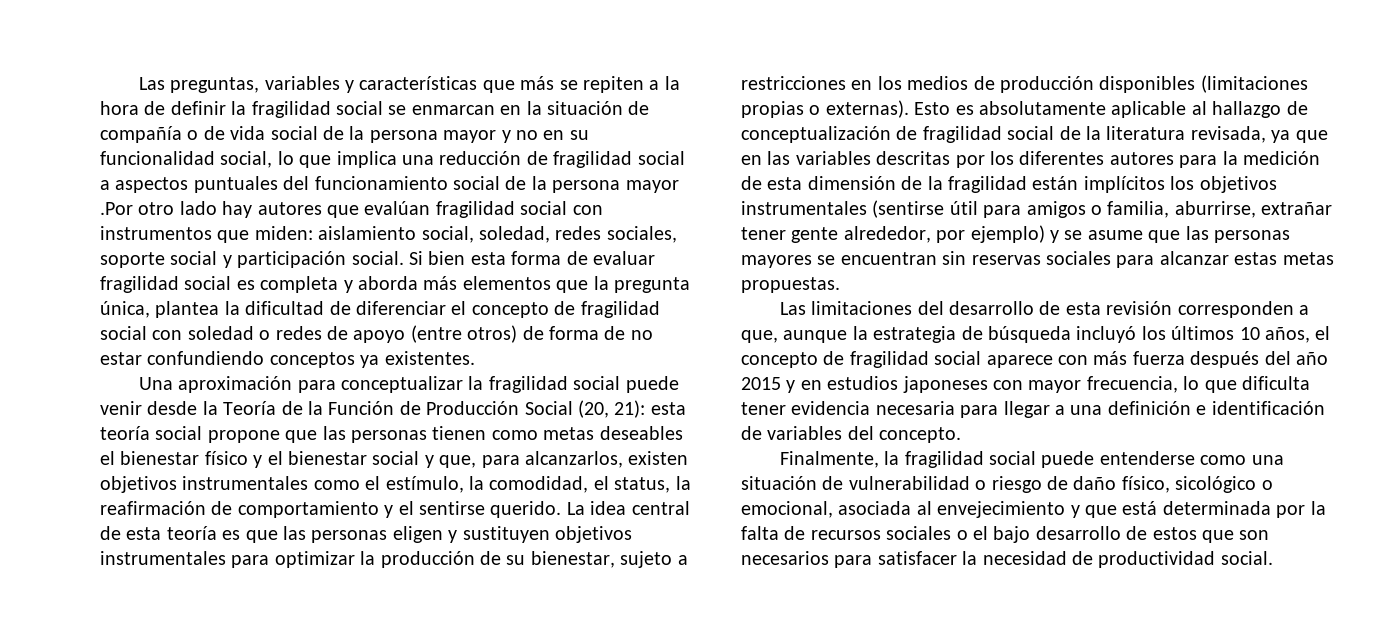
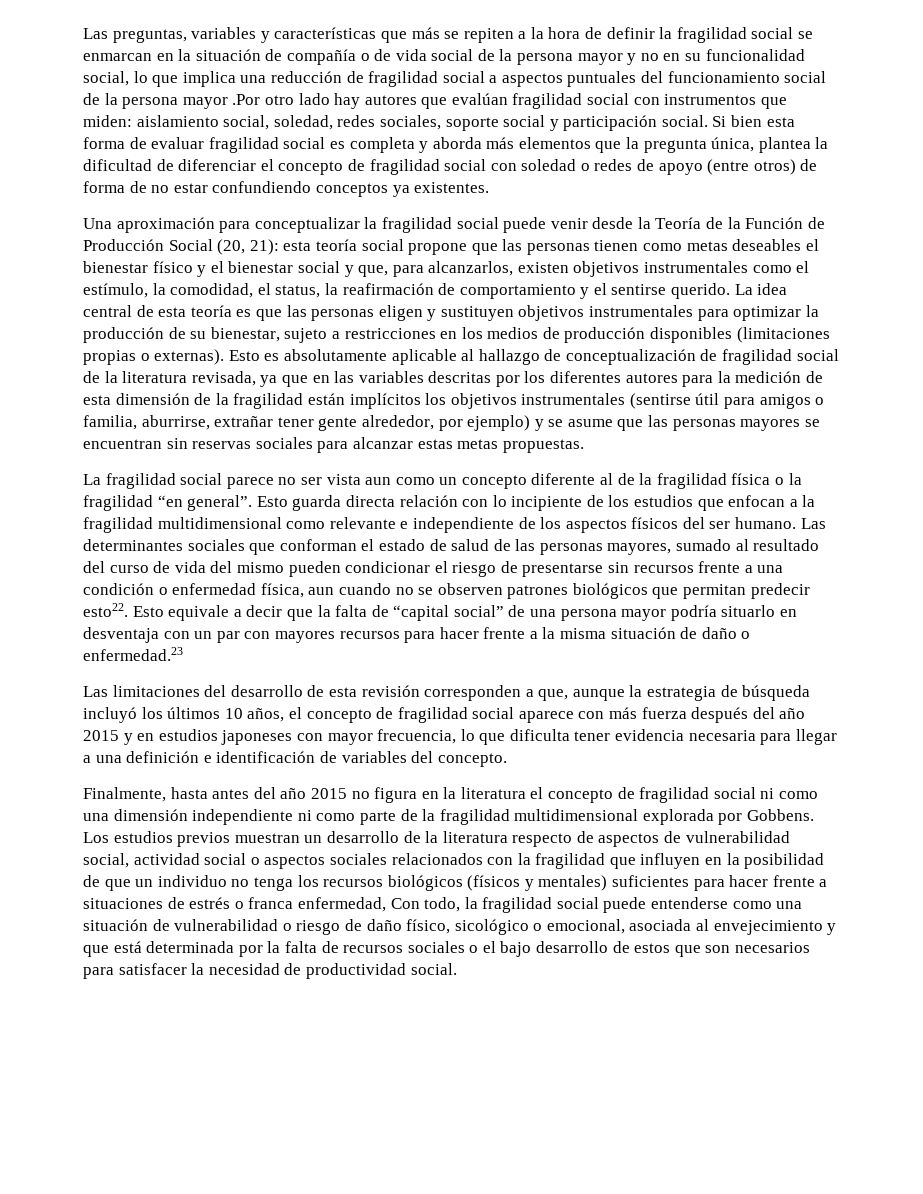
+ La fragilidad social parece no ser vista aun como un concepto diferente al de la fragilidad física o la fragilidad “en general”. Esto guarda directa relación con lo incipiente de los estudios que enfocan a la fragilidad multidimensional como relevante e independiente de los aspectos físicos del ser humano. Las determinantes sociales que conforman el estado de salud de las personas mayores, sumado al resultado del curso de vida del mismo pueden condicionar el riesgo de presentarse sin recursos frente a una condición o enfermedad física, aun cuando no se observen patrones biológicos que permitan predecir esto22. Esto equivale a decir que la falta de “capital social” de una persona mayor podría situarlo en desventaja con un par con mayores recursos para hacer frente a la misma situación de daño o enfermedad.23
- Finalmente, la fragilidad social puede entenderse como una situación de vulnerabilidad o riesgo de daño físico, sicológico o emocional, asociada al envejecimiento y que está determinada por la falta de recursos sociales o el bajo desarrollo de estos que son necesarios para satisfacer la necesidad de productividad social.
+ Finalmente, hasta antes del año 2015 no figura en la literatura el concepto de fragilidad social ni como una dimensión independiente ni como parte de la fragilidad multidimensional explorada por Gobbens. Los estudios previos muestran un desarrollo de la literatura respecto de aspectos de vulnerabilidad social, actividad social o aspectos sociales relacionados con la fragilidad que influyen en la posibilidad de que un individuo no tenga los recursos biológicos (físicos y mentales) suficientes para hacer frente a situaciones de estrés o franca enfermedad, Con todo, la fragilidad social puede entenderse como una situación de vulnerabilidad o riesgo de daño físico, sicológico o emocional, asociada al envejecimiento y que está determinada por la falta de recursos sociales o el bajo desarrollo de estos que son necesarios para satisfacer la necesidad de productividad social.

